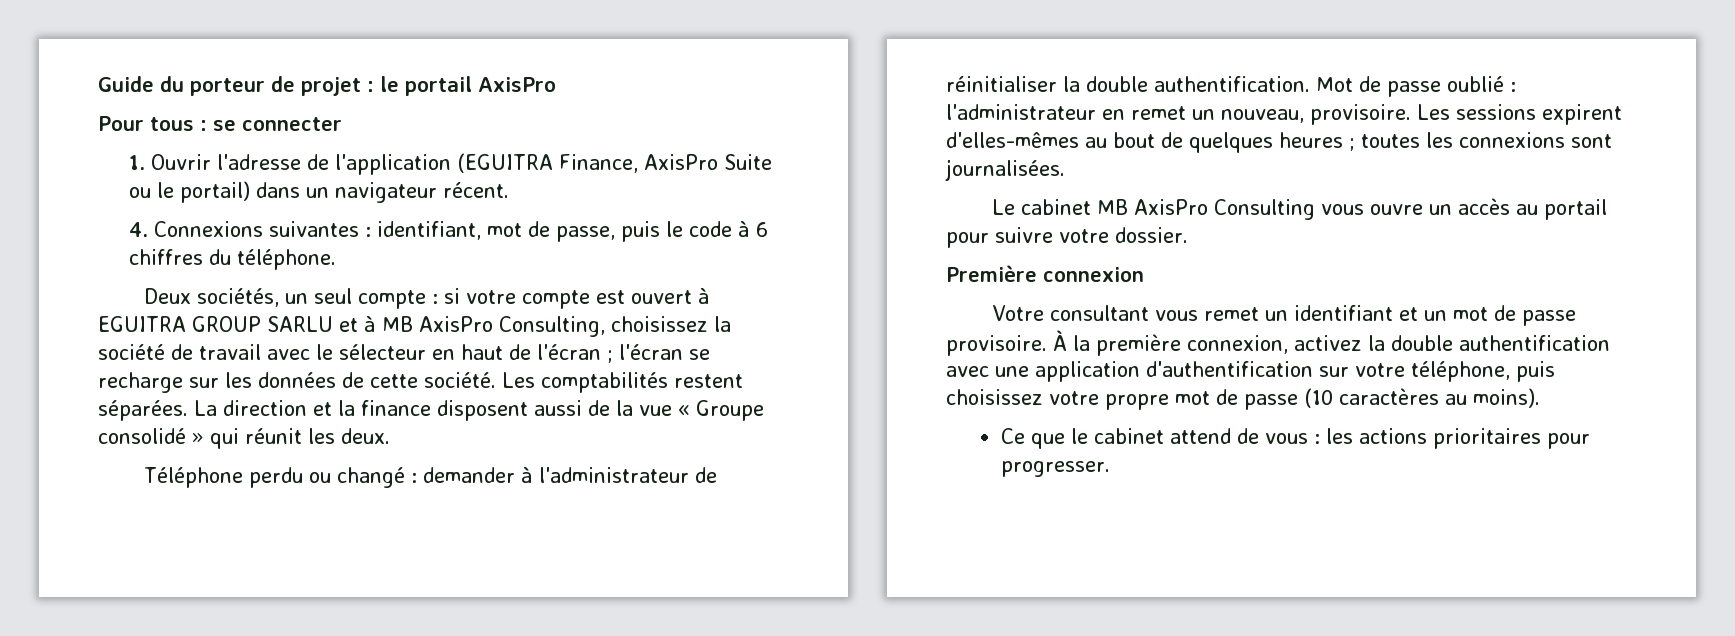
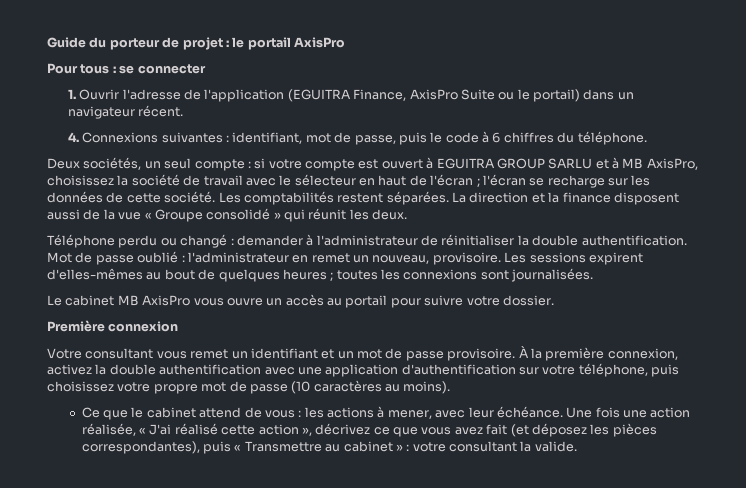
- Deux sociétés, un seul compte : si votre compte est ouvert à EGUITRA GROUP SARLU et à MB AxisPro Consulting, choisissez la société de travail avec le sélecteur en haut de l'écran ; l'écran se recharge sur les données de cette société.
+ Deux sociétés, un seul compte : si votre compte est ouvert à EGUITRA GROUP SARLU et à MB AxisPro, choisissez la société de travail avec le sélecteur en haut de l'écran ; l'écran se recharge sur les données de cette société.
- Le cabinet MB AxisPro Consulting vous ouvre un accès au portail pour suivre votre dossier.
+ Le cabinet MB AxisPro vous ouvre un accès au portail pour suivre votre dossier.
- Ce que le cabinet attend de vous : les actions prioritaires pour progresser.
+ Ce que le cabinet attend de vous : les actions à mener, avec leur échéance. Une fois une action réalisée, « J'ai réalisé cette action », décrivez ce que vous avez fait (et déposez les pièces correspondantes), puis « Transmettre au cabinet » : votre consultant la valide.

